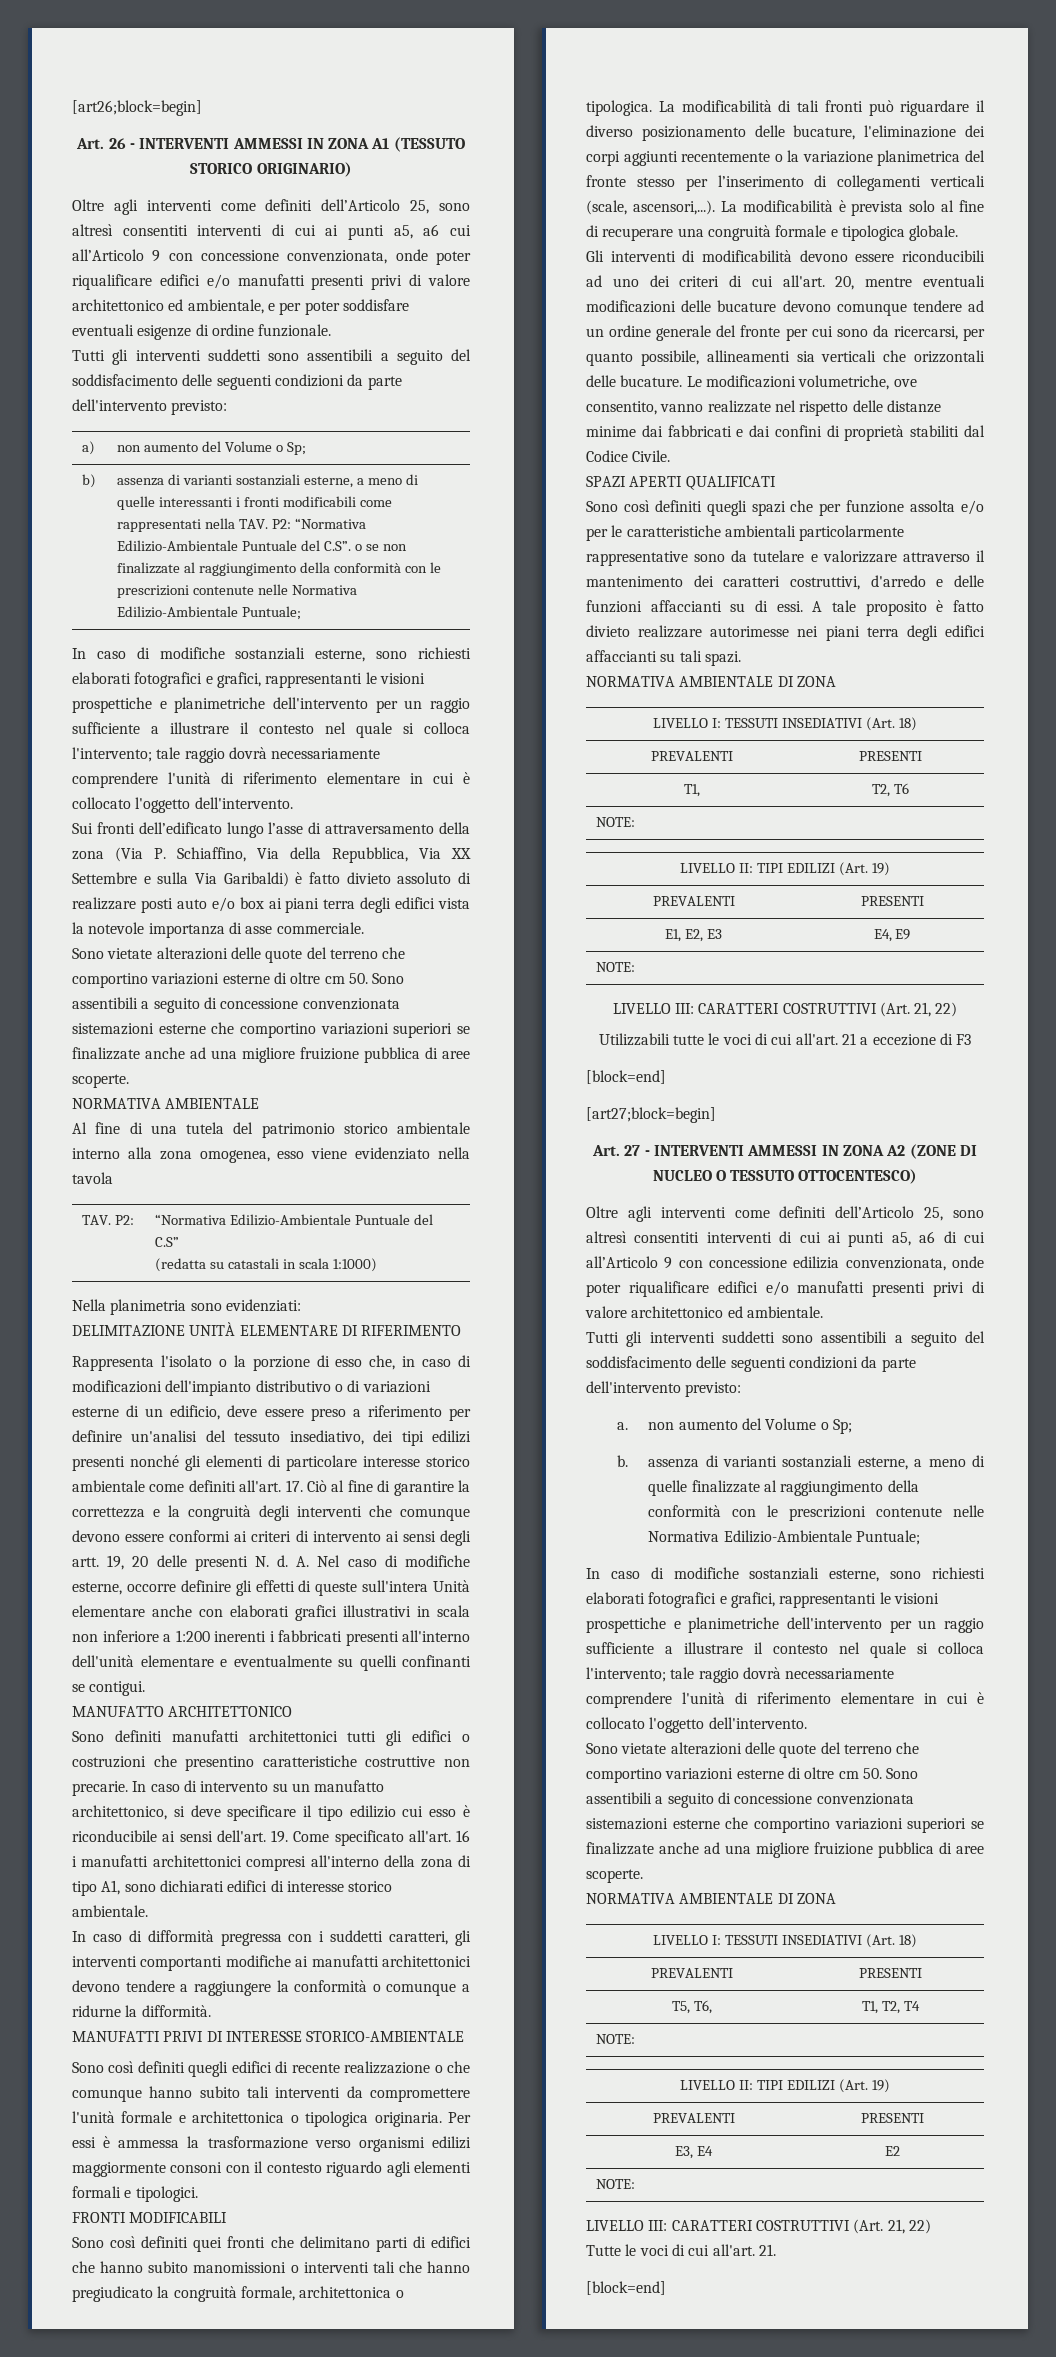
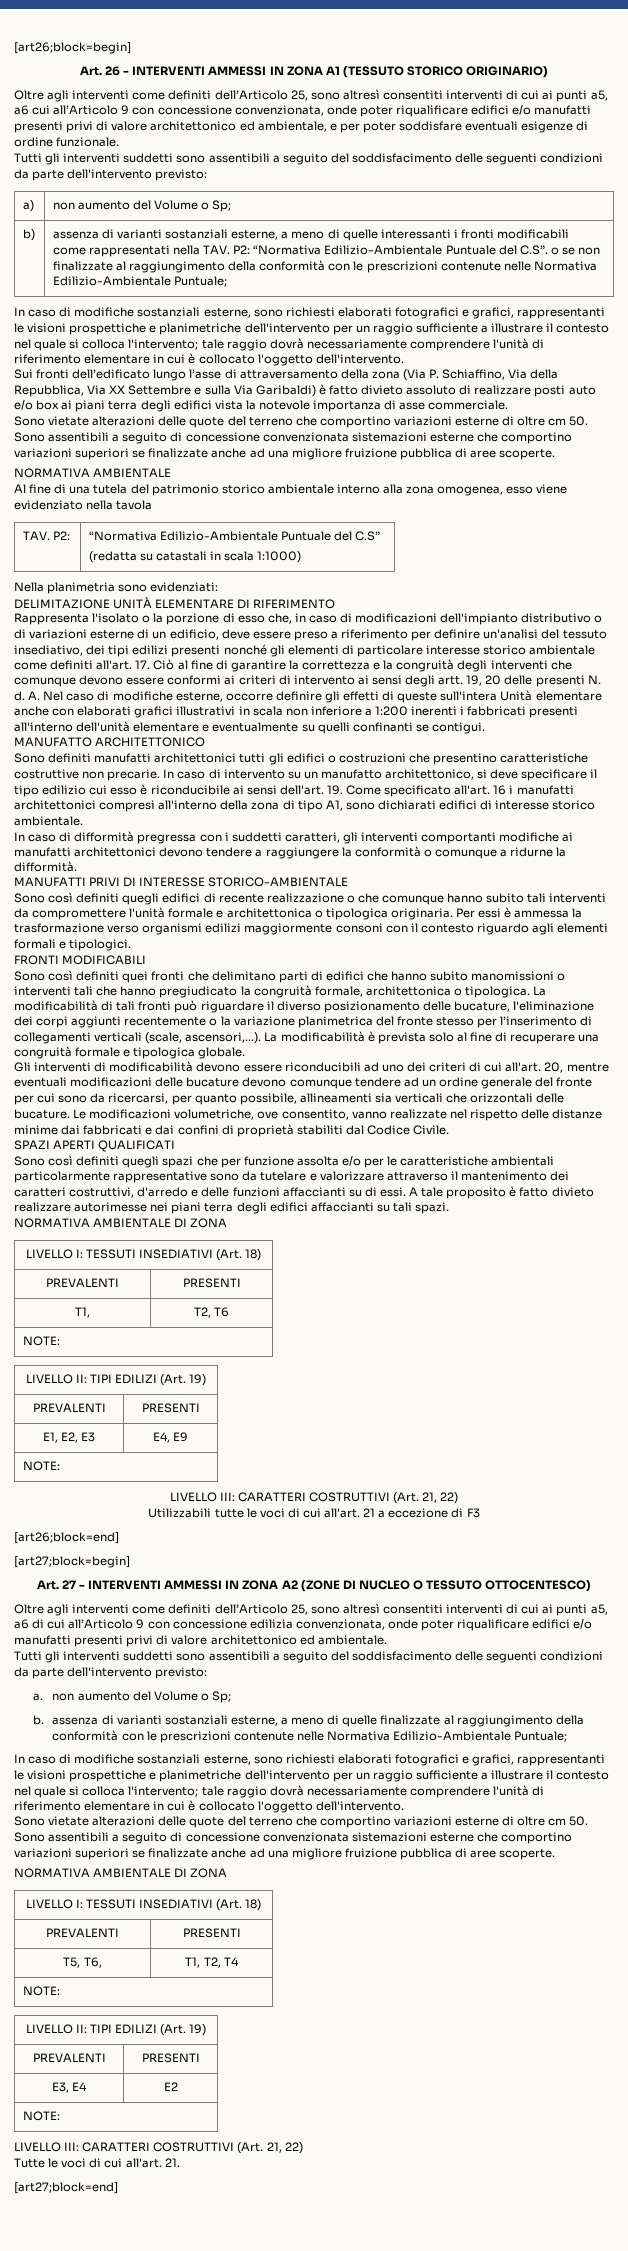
  21 a eccezione di F3
- [block=end]
+ [art26;block=end]
  21.
- [block=end]
+ [art27;block=end]

